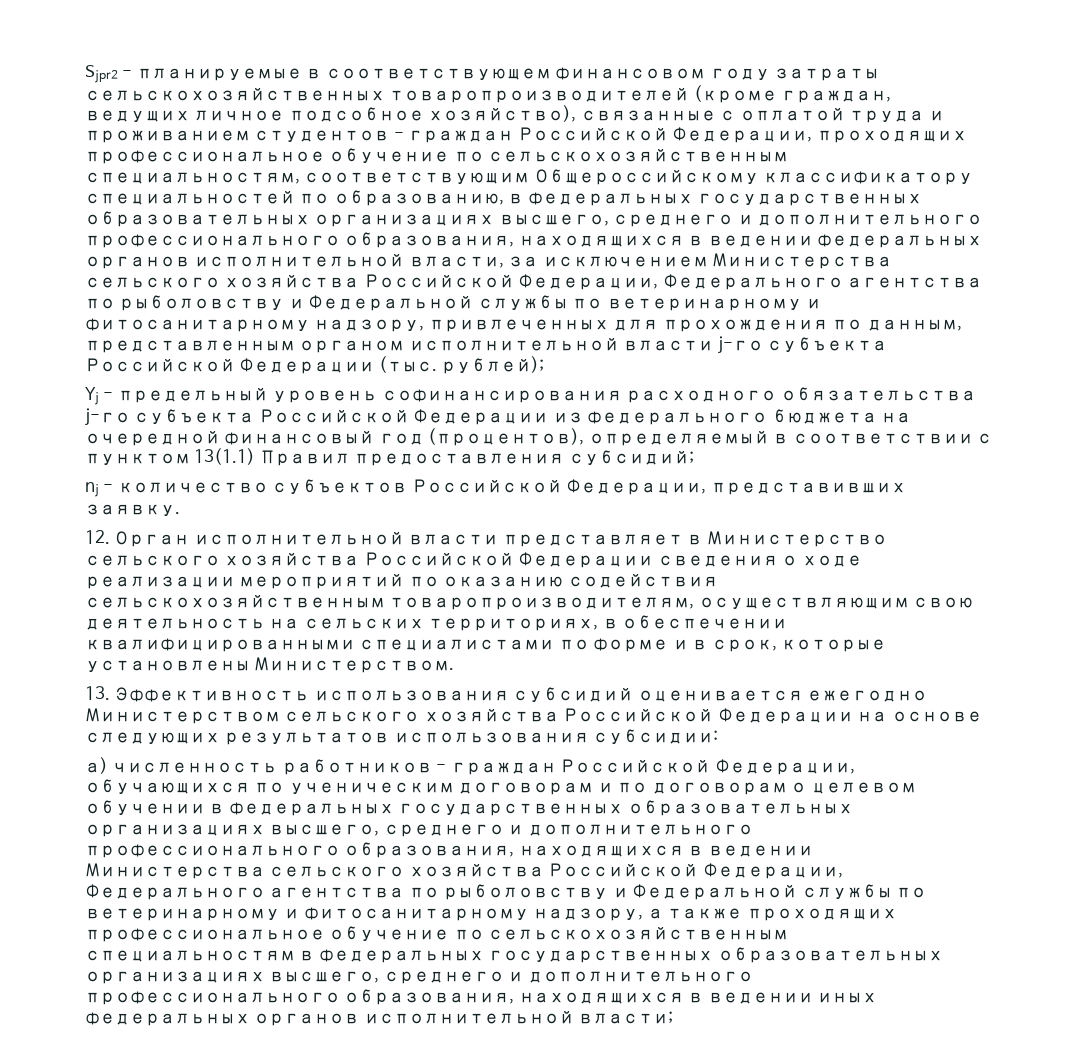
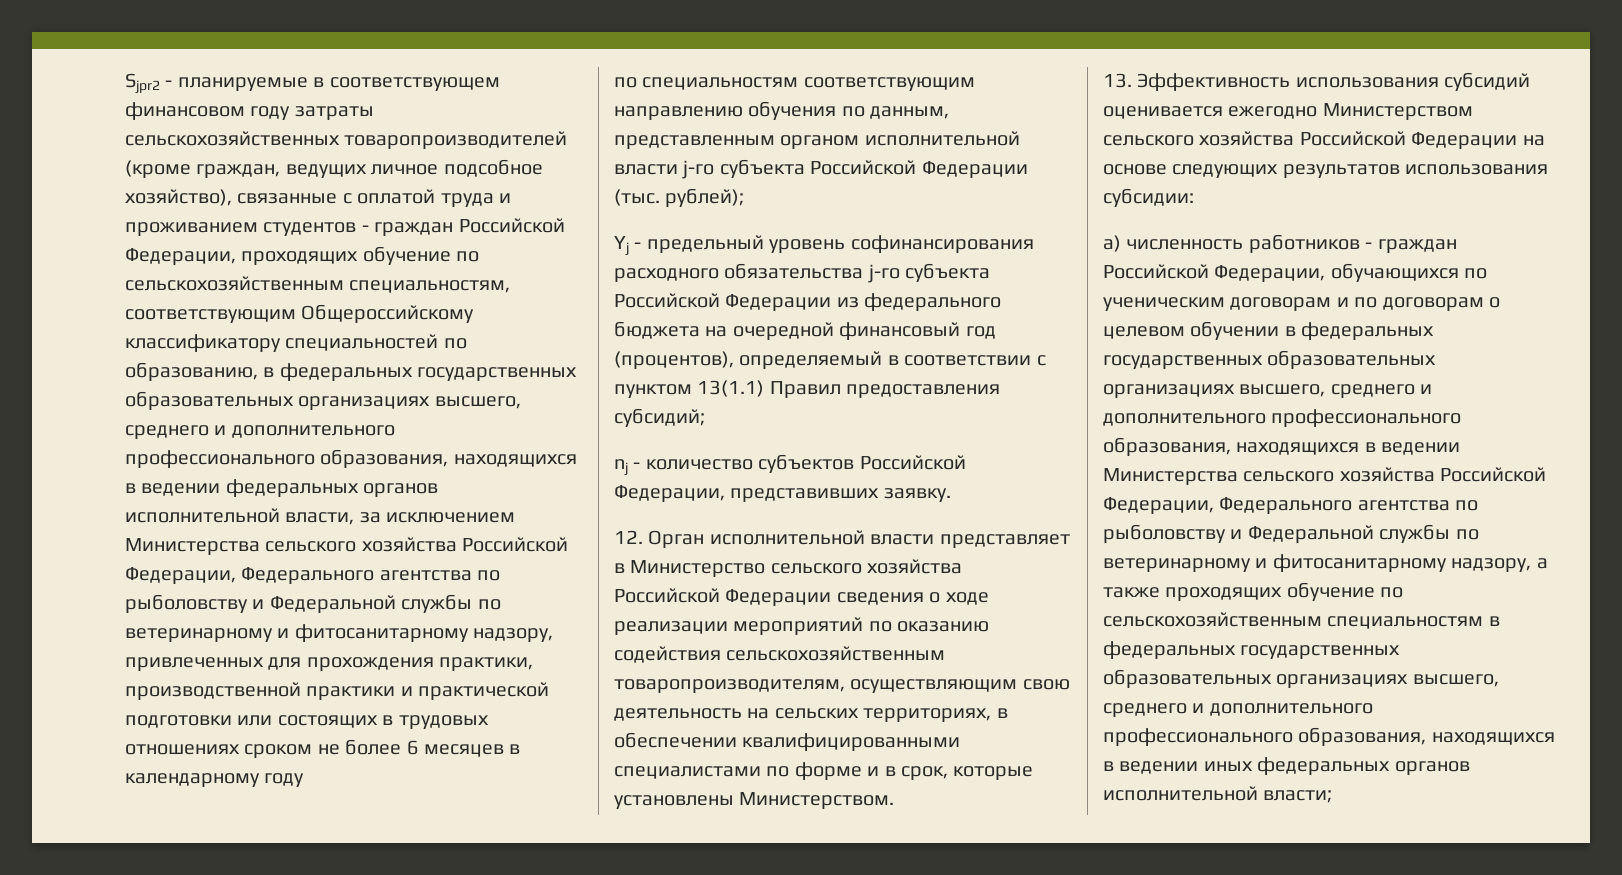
- Sjpr2 - планируемые в соответствующем финансовом году затраты сельскохозяйственных товаропроизводителей (кроме граждан, ведущих личное подсобное хозяйство), связанные с оплатой труда и проживанием студентов - граждан Российской Федерации, проходящих профессиональное обучение по сельскохозяйственным специальностям, соответствующим Общероссийскому классификатору специальностей по образованию, в федеральных государственных образовательных организациях высшего, среднего и дополнительного профессионального образования, находящихся в ведении федеральных органов исполнительной власти, за исключением Министерства сельского хозяйства Российской Федерации, Федерального агентства по рыболовству и Федеральной службы по ветеринарному и фитосанитарному надзору, привлеченных для прохождения по данным, представленным органом исполнительной власти j-го субъекта Российской Федерации (тыс. рублей);
+ Sjpr2 - планируемые в соответствующем финансовом году затраты сельскохозяйственных товаропроизводителей (кроме граждан, ведущих личное подсобное хозяйство), связанные с оплатой труда и проживанием студентов - граждан Российской Федерации, проходящих обучение по сельскохозяйственным специальностям, соответствующим Общероссийскому классификатору специальностей по образованию, в федеральных государственных образовательных организациях высшего, среднего и дополнительного профессионального образования, находящихся в ведении федеральных органов исполнительной власти, за исключением Министерства сельского хозяйства Российской Федерации, Федерального агентства по рыболовству и Федеральной службы по ветеринарному и фитосанитарному надзору, привлеченных для прохождения практики, производственной практики и практической подготовки или состоящих в трудовых отношениях сроком не более 6 месяцев в календарному году
+ по специальностям соответствующим направлению обучения по данным, представленным органом исполнительной власти j-го субъекта Российской Федерации (тыс. рублей);
- а) численность работников - граждан Российской Федерации, обучающихся по ученическим договорам и по договорам о целевом обучении в федеральных государственных образовательных организациях высшего, среднего и дополнительного профессионального образования, находящихся в ведении Министерства сельского хозяйства Российской Федерации, Федерального агентства по рыболовству и Федеральной службы по ветеринарному и фитосанитарному надзору, а также проходящих профессиональное обучение по сельскохозяйственным специальностям в федеральных государственных образовательных организациях высшего, среднего и дополнительного профессионального образования, находящихся в ведении иных федеральных органов исполнительной власти;
+ а) численность работников - граждан Российской Федерации, обучающихся по ученическим договорам и по договорам о целевом обучении в федеральных государственных образовательных организациях высшего, среднего и дополнительного профессионального образования, находящихся в ведении Министерства сельского хозяйства Российской Федерации, Федерального агентства по рыболовству и Федеральной службы по ветеринарному и фитосанитарному надзору, а также проходящих обучение по сельскохозяйственным специальностям в федеральных государственных образовательных организациях высшего, среднего и дополнительного профессионального образования, находящихся в ведении иных федеральных органов исполнительной власти;

